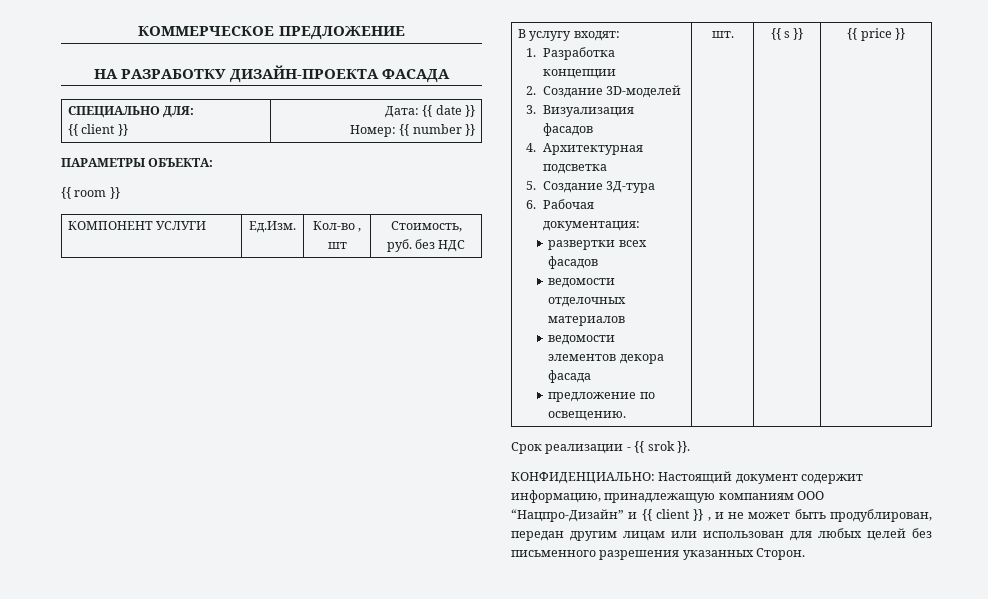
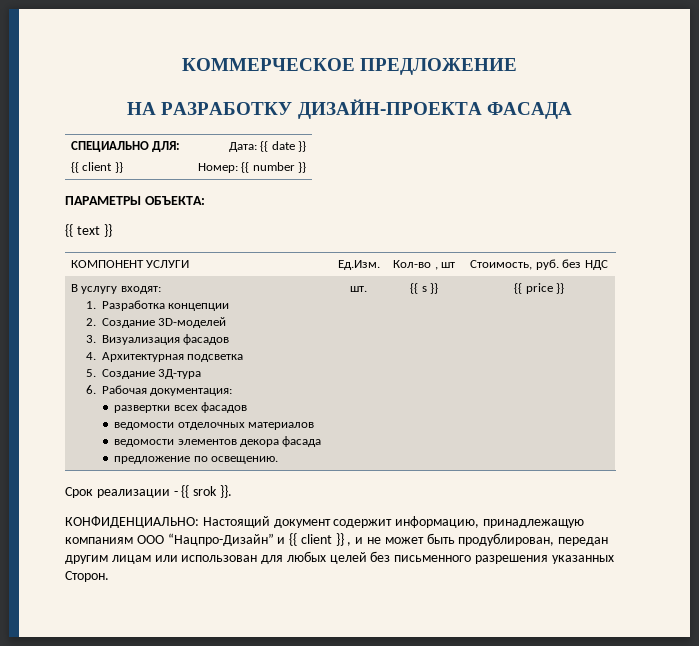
- {{ room }}
+ {{ text }}

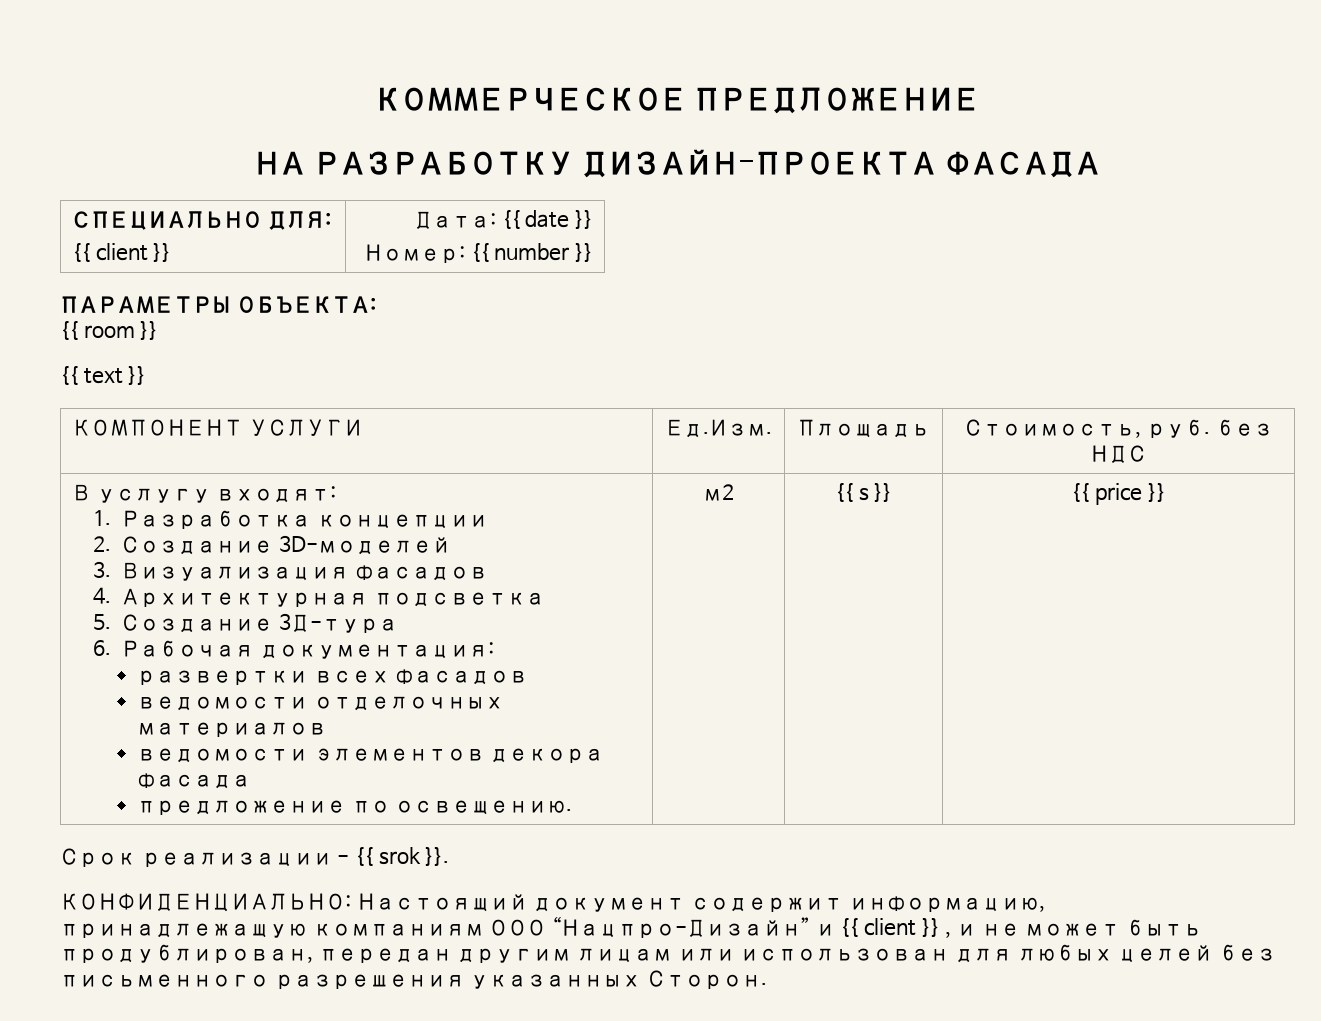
+ {{ room }}
- КОМПОНЕНТ УСЛУГИ | Ед.Изм. | Кол-во , шт | Стоимость, руб. без НДС
+ КОМПОНЕНТ УСЛУГИ | Ед.Изм. | Площадь | Стоимость, руб. без НДС
- шт.
+ м2

